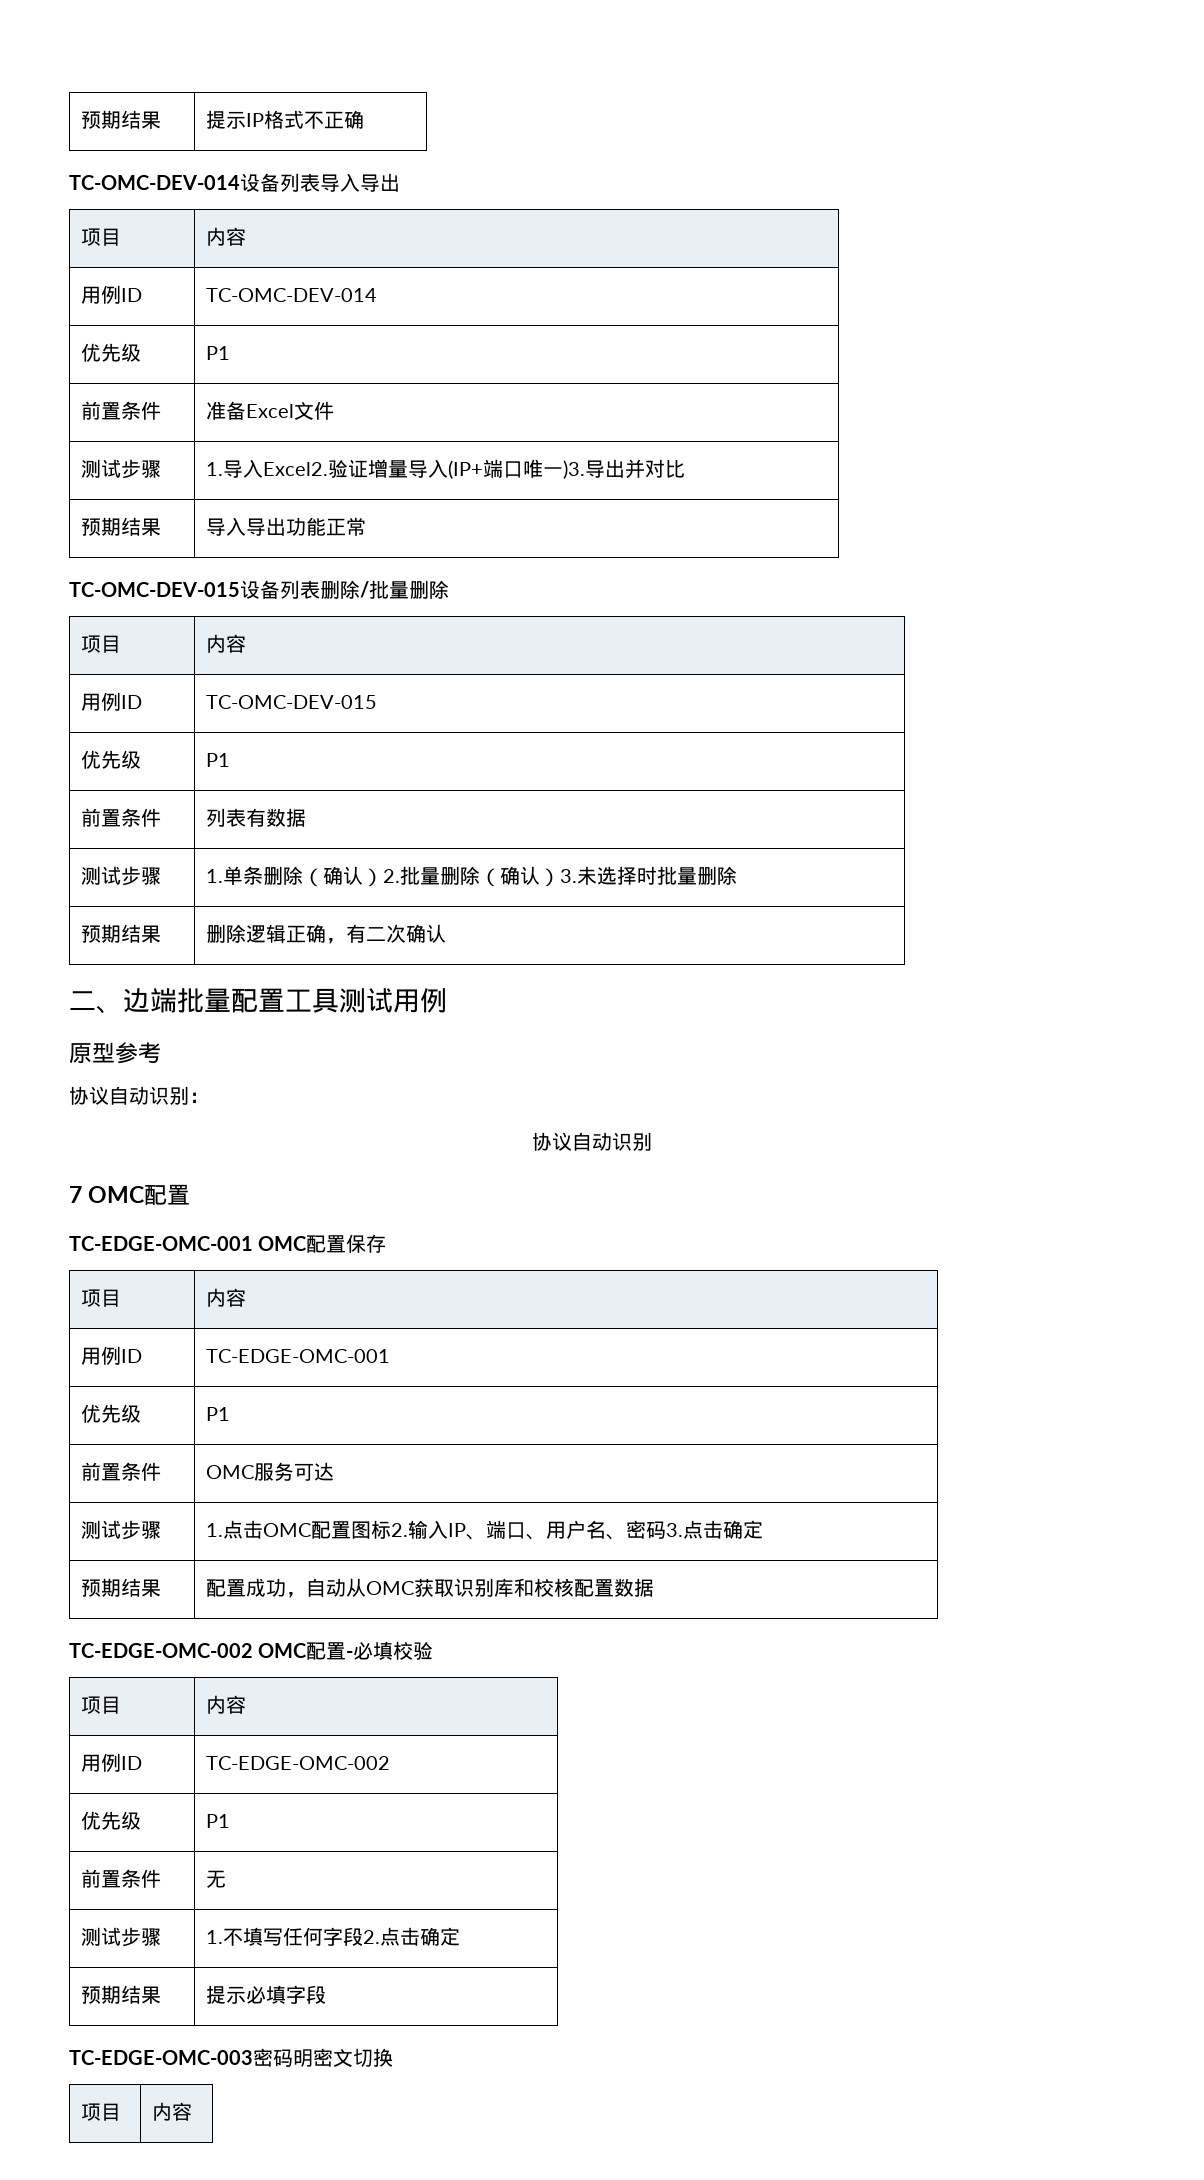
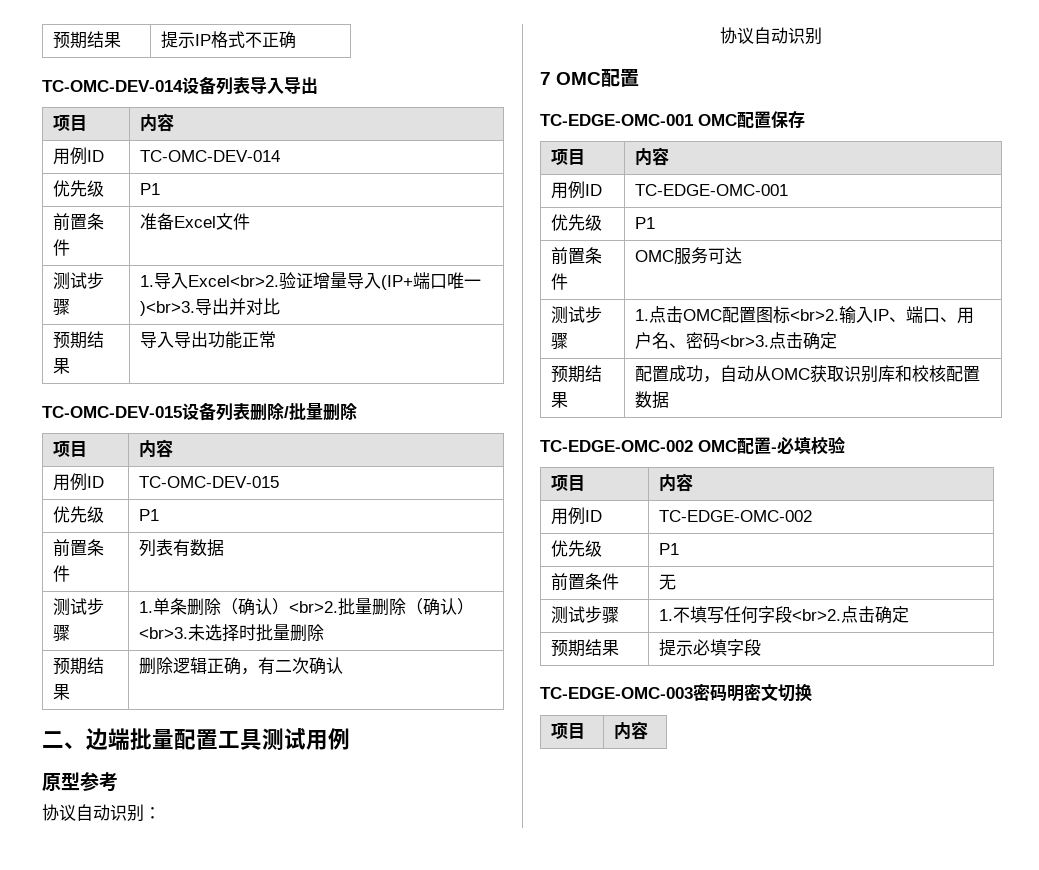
- 测试步骤 | 1.导入Excel2.验证增量导入(IP+端口唯一)3.导出并对比
+ 测试步骤 | 1.导入Excel<br>2.验证增量导入(IP+端口唯一)<br>3.导出并对比
- 测试步骤 | 1.单条删除（确认）2.批量删除（确认）3.未选择时批量删除
+ 测试步骤 | 1.单条删除（确认）<br>2.批量删除（确认）<br>3.未选择时批量删除
- 测试步骤 | 1.点击OMC配置图标2.输入IP、端口、用户名、密码3.点击确定
+ 测试步骤 | 1.点击OMC配置图标<br>2.输入IP、端口、用户名、密码<br>3.点击确定
- 测试步骤 | 1.不填写任何字段2.点击确定
+ 测试步骤 | 1.不填写任何字段<br>2.点击确定

